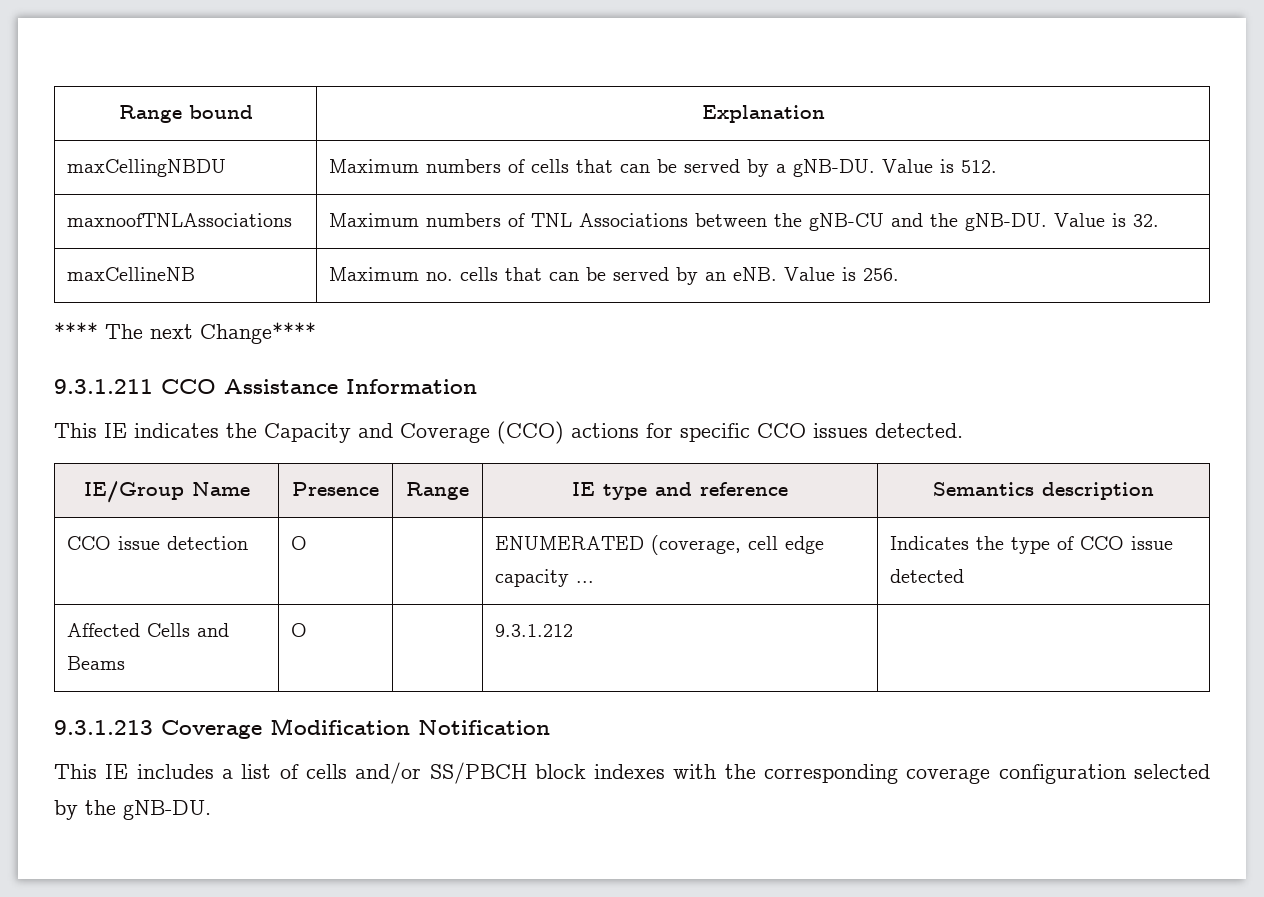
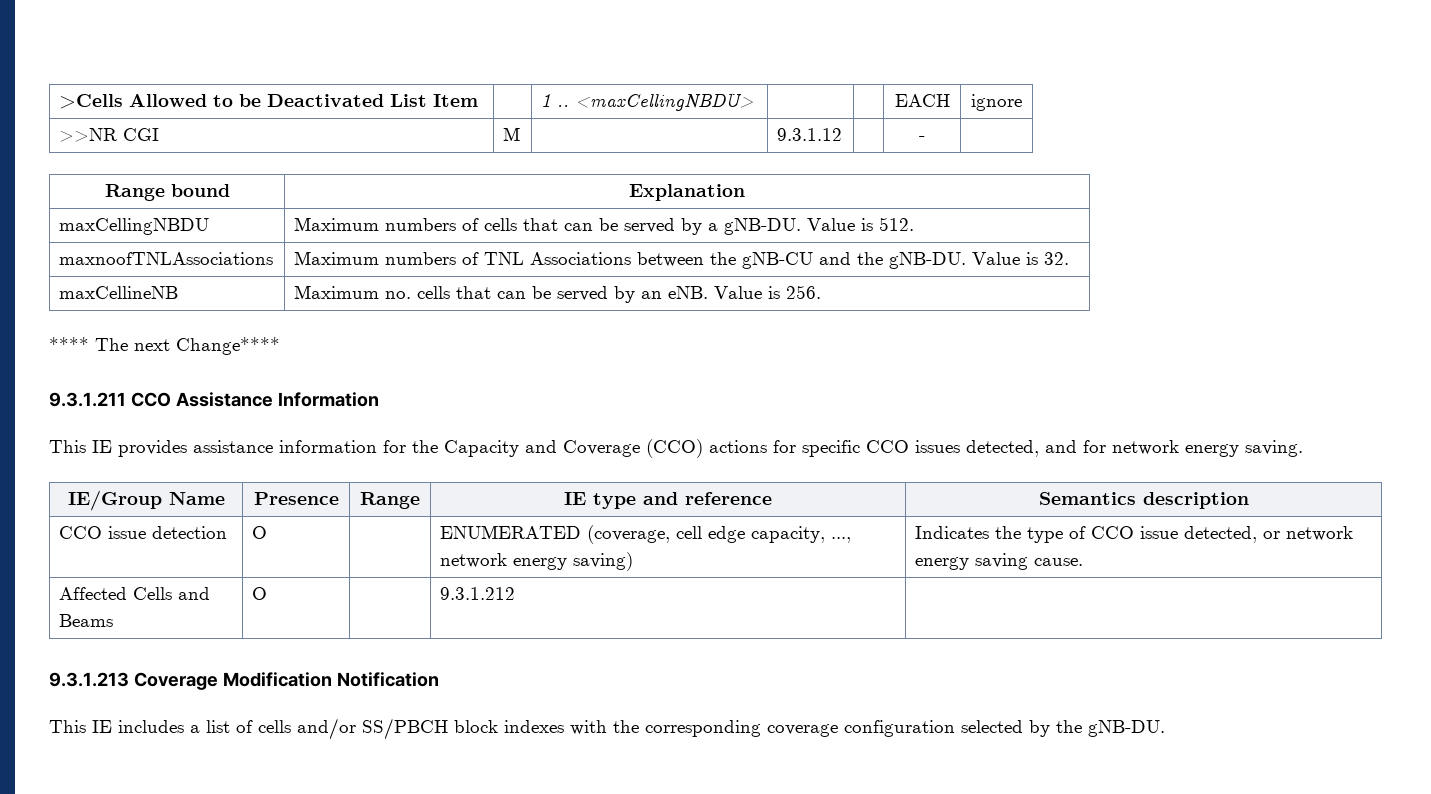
+ >Cells Allowed to be Deactivated List Item | | 1 .. <maxCellingNBDU> | | | EACH | ignore
+ >>NR CGI | M | | 9.3.1.12 | | - |
- This IE indicates the Capacity and Coverage (CCO) actions for specific CCO issues detected.
+ This IE provides assistance information for the Capacity and Coverage (CCO) actions for specific CCO issues detected, and for network energy saving.
- CCO issue detection | O | | ENUMERATED (coverage, cell edge capacity ... | Indicates the type of CCO issue detected
+ CCO issue detection | O | | ENUMERATED (coverage, cell edge capacity, ..., network energy saving) | Indicates the type of CCO issue detected, or network energy saving cause.

